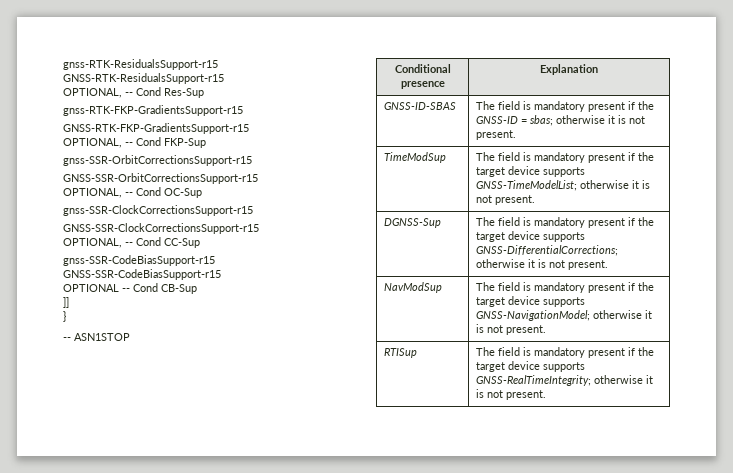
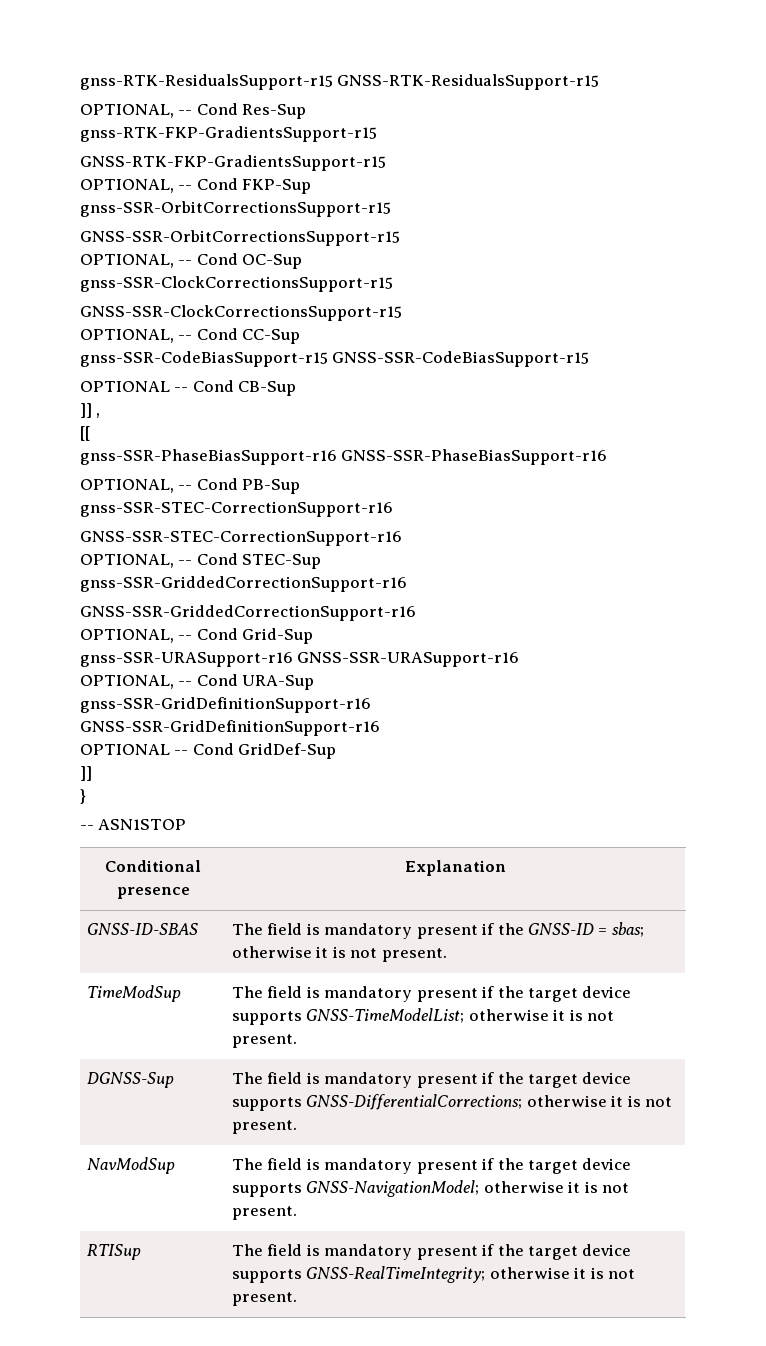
+ ]] ,
+ [[
+ gnss-SSR-PhaseBiasSupport-r16 GNSS-SSR-PhaseBiasSupport-r16
+ OPTIONAL, -- Cond PB-Sup
+ gnss-SSR-STEC-CorrectionSupport-r16
+ GNSS-SSR-STEC-CorrectionSupport-r16
+ OPTIONAL, -- Cond STEC-Sup
+ gnss-SSR-GriddedCorrectionSupport-r16
+ GNSS-SSR-GriddedCorrectionSupport-r16
+ OPTIONAL, -- Cond Grid-Sup
+ gnss-SSR-URASupport-r16 GNSS-SSR-URASupport-r16
+ OPTIONAL, -- Cond URA-Sup
+ gnss-SSR-GridDefinitionSupport-r16
+ GNSS-SSR-GridDefinitionSupport-r16
+ OPTIONAL -- Cond GridDef-Sup

